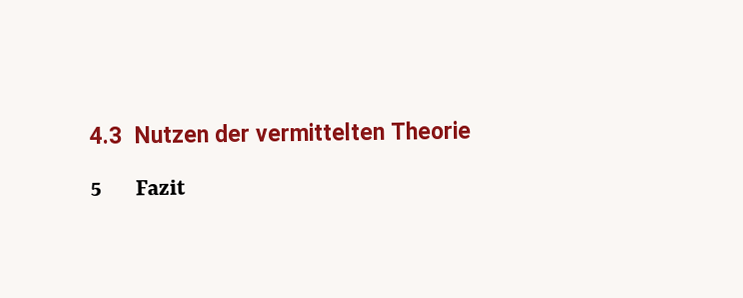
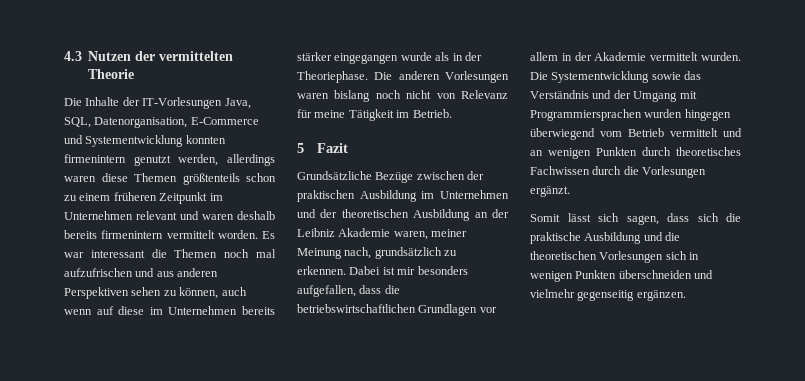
+ Die Inhalte der IT-Vorlesungen Java, SQL, Datenorganisation, E-Commerce und Systementwicklung konnten firmenintern genutzt werden, allerdings waren diese Themen größtenteils schon zu einem früheren Zeitpunkt im Unternehmen relevant und waren deshalb bereits firmenintern vermittelt worden. Es war interessant die Themen noch mal aufzufrischen und aus anderen Perspektiven sehen zu können, auch wenn auf diese im Unternehmen bereits stärker eingegangen wurde als in der Theoriephase. Die anderen Vorlesungen waren bislang noch nicht von Relevanz für meine Tätigkeit im Betrieb.
  5 Fazit
+ Grundsätzliche Bezüge zwischen der praktischen Ausbildung im Unternehmen und der theoretischen Ausbildung an der Leibniz Akademie waren, meiner Meinung nach, grundsätzlich zu erkennen. Dabei ist mir besonders aufgefallen, dass die betriebswirtschaftlichen Grundlagen vor allem in der Akademie vermittelt wurden. Die Systementwicklung sowie das Verständnis und der Umgang mit Programmiersprachen wurden hingegen überwiegend vom Betrieb vermittelt und an wenigen Punkten durch theoretisches Fachwissen durch die Vorlesungen ergänzt.
+ Somit lässt sich sagen, dass sich die praktische Ausbildung und die theoretischen Vorlesungen sich in wenigen Punkten überschneiden und vielmehr gegenseitig ergänzen.

